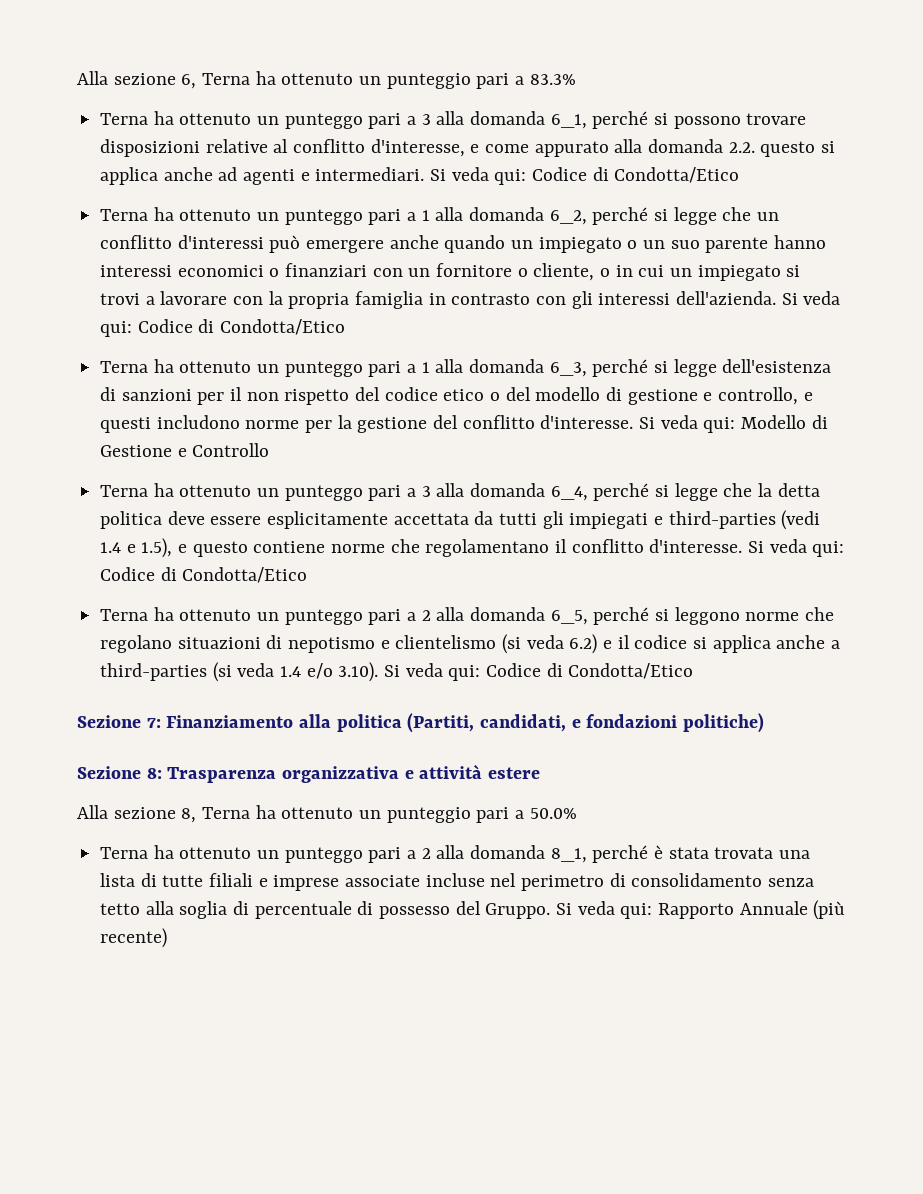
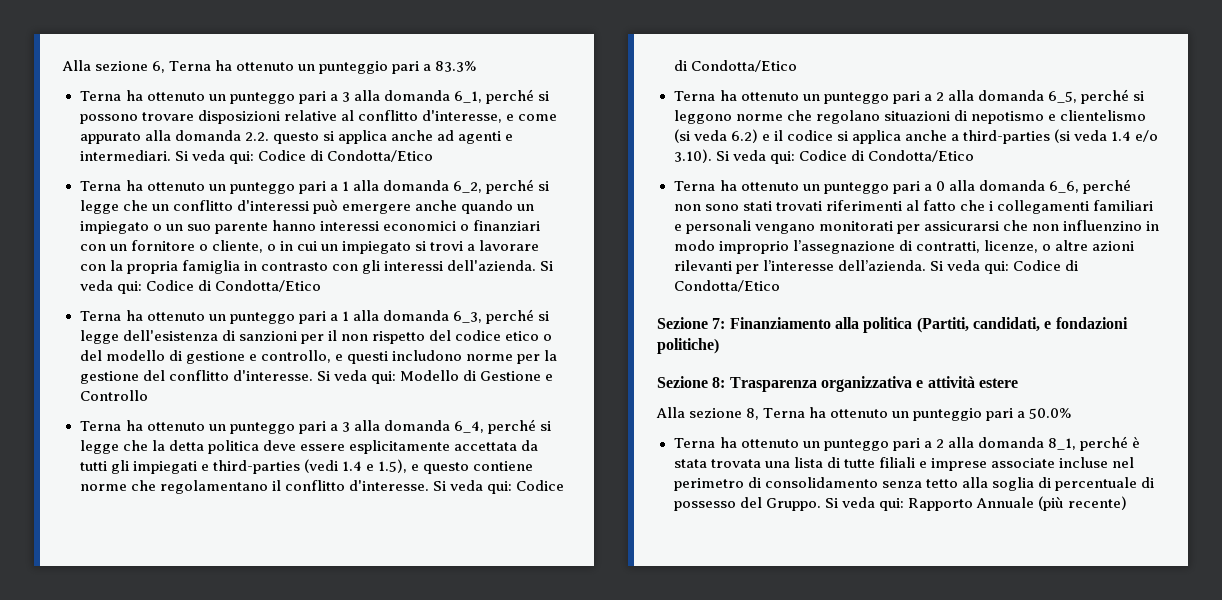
+ Terna ha ottenuto un punteggo pari a 0 alla domanda 6_6, perché non sono stati trovati riferimenti al fatto che i collegamenti familiari e personali vengano monitorati per assicurarsi che non influenzino in modo improprio l’assegnazione di contratti, licenze, o altre azioni rilevanti per l’interesse dell’azienda. Si veda qui: Codice di Condotta/Etico

